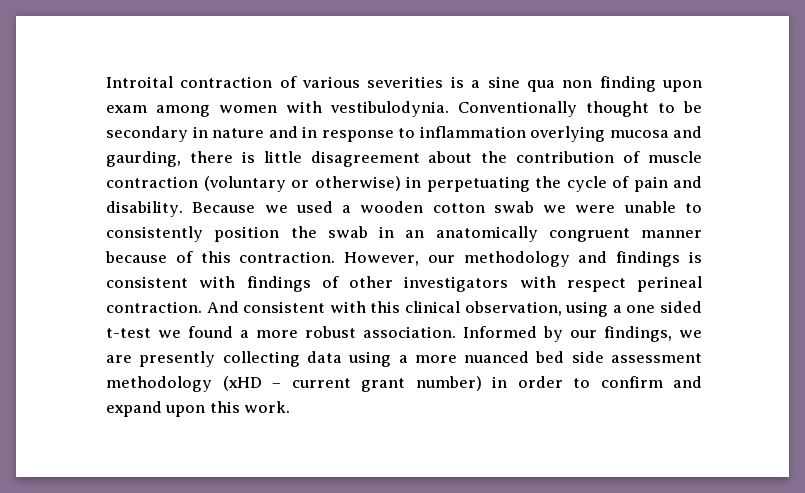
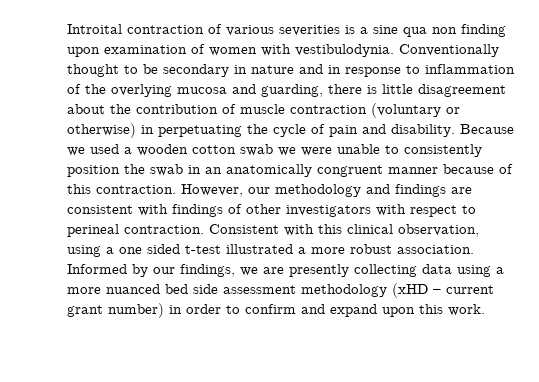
- Introital contraction of various severities is a sine qua non finding upon exam among women with vestibulodynia.
+ Introital contraction of various severities is a sine qua non finding upon examination of women with vestibulodynia.
- Conventionally thought to be secondary in nature and in response to inflammation overlying mucosa and gaurding, there is little disagreement about the contribution of muscle contraction (voluntary or otherwise) in perpetuating the cycle of pain and disability.
+ Conventionally thought to be secondary in nature and in response to inflammation of the overlying mucosa and guarding, there is little disagreement about the contribution of muscle contraction (voluntary or otherwise) in perpetuating the cycle of pain and disability.
- However, our methodology and findings is consistent with findings of other investigators with respect perineal contraction.
+ However, our methodology and findings are consistent with findings of other investigators with respect to perineal contraction.
- And consistent with this clinical observation, using a one sided t-test we found a more robust association.
+ Consistent with this clinical observation, using a one sided t-test illustrated a more robust association.

